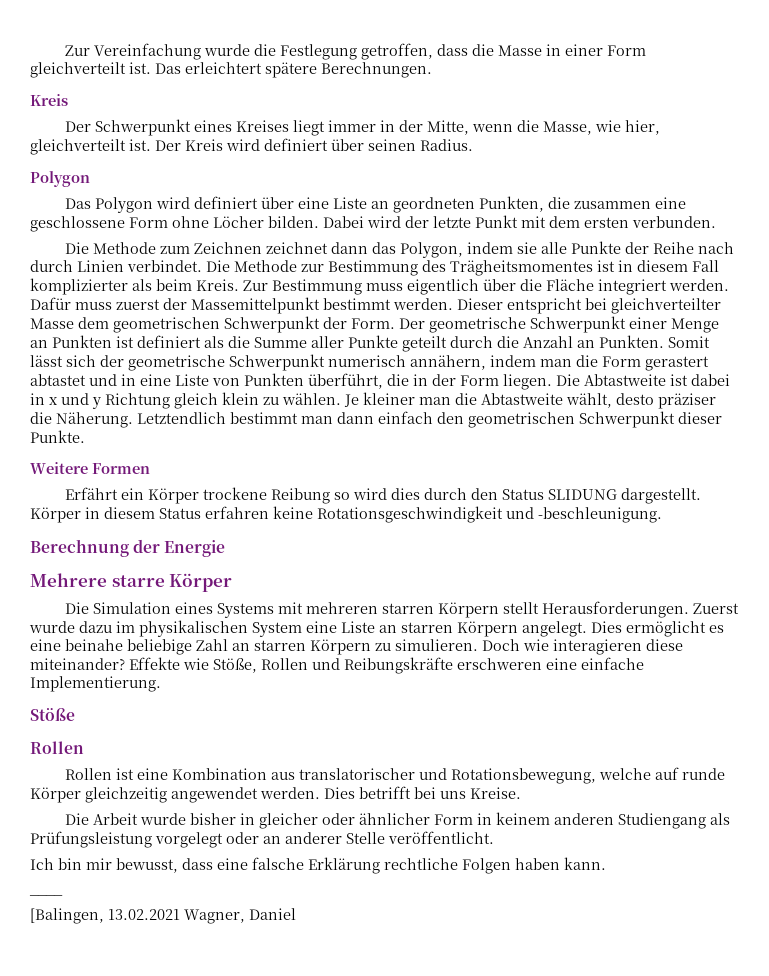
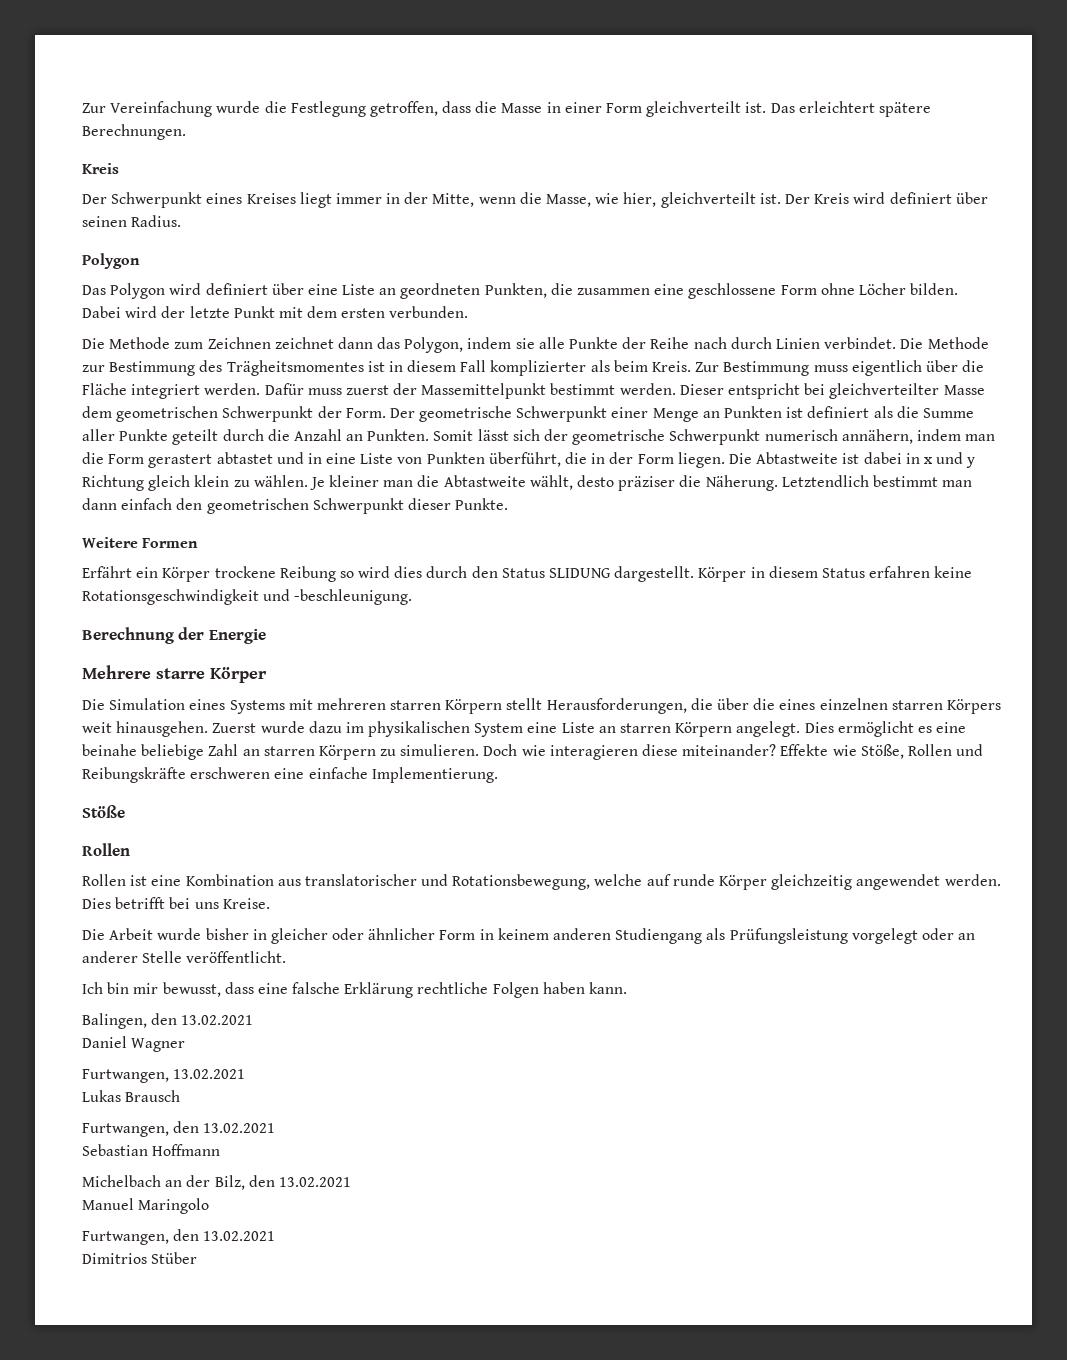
- Die Simulation eines Systems mit mehreren starren Körpern stellt Herausforderungen.
+ Die Simulation eines Systems mit mehreren starren Körpern stellt Herausforderungen, die über die eines einzelnen starren Körpers weit hinausgehen.
- ____
- [Balingen, 13.02.2021 Wagner, Daniel
+ Balingen, den 13.02.2021
+ Daniel Wagner
+ Furtwangen, 13.02.2021
+ Lukas Brausch
+ Furtwangen, den 13.02.2021
+ Sebastian Hoffmann
+ Michelbach an der Bilz, den 13.02.2021
+ Manuel Maringolo
+ Furtwangen, den 13.02.2021
+ Dimitrios Stüber

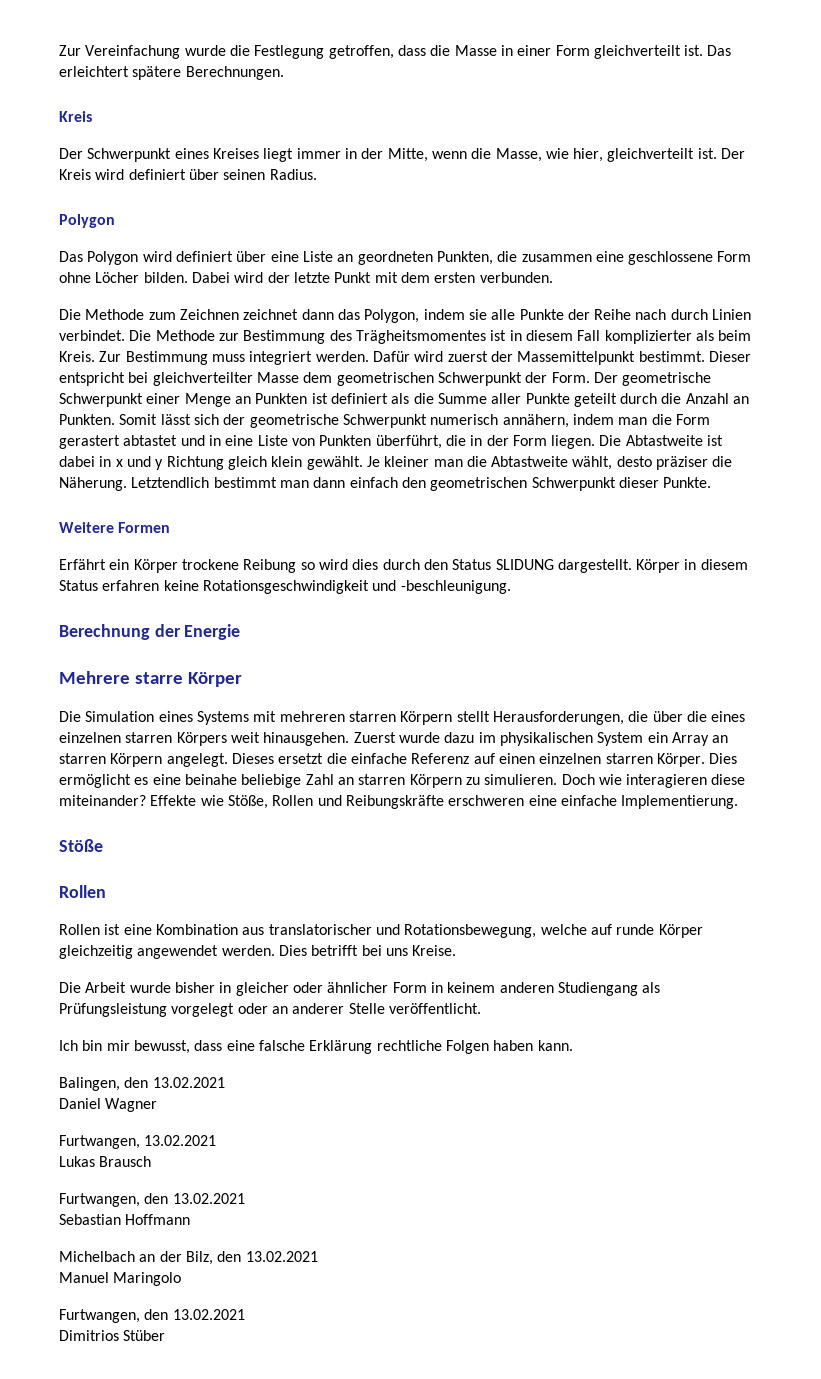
- Zur Bestimmung muss eigentlich über die Fläche integriert werden.
+ Zur Bestimmung muss integriert werden.
- Dafür muss zuerst der Massemittelpunkt bestimmt werden.
+ Dafür wird zuerst der Massemittelpunkt bestimmt.
- Die Abtastweite ist dabei in x und y Richtung gleich klein zu wählen.
+ Die Abtastweite ist dabei in x und y Richtung gleich klein gewählt.
- Zuerst wurde dazu im physikalischen System eine Liste an starren Körpern angelegt.
+ Zuerst wurde dazu im physikalischen System ein Array an starren Körpern angelegt.
+ Dieses ersetzt die einfache Referenz auf einen einzelnen starren Körper.

